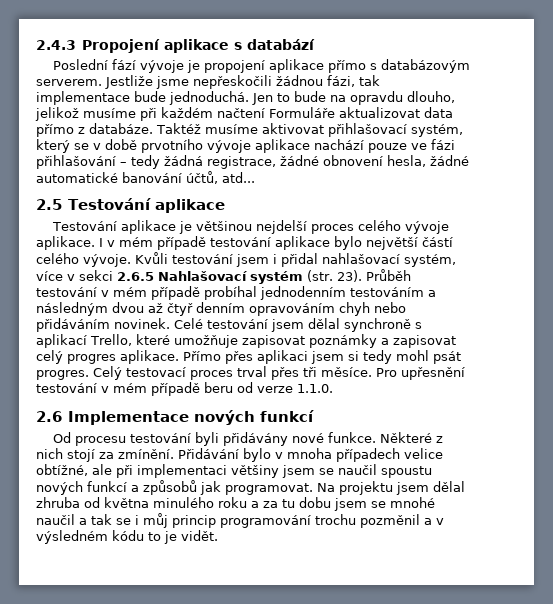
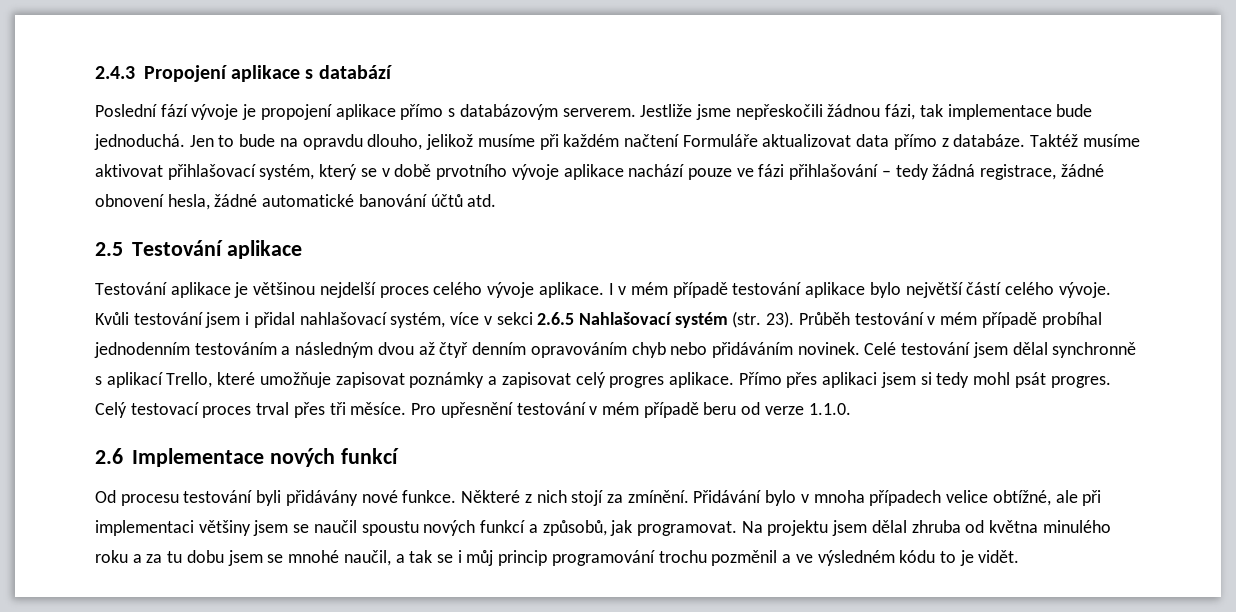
- Taktéž musíme aktivovat přihlašovací systém, který se v době prvotního vývoje aplikace nachází pouze ve fázi přihlašování – tedy žádná registrace, žádné obnovení hesla, žádné automatické banování účtů, atd...
+ Taktéž musíme aktivovat přihlašovací systém, který se v době prvotního vývoje aplikace nachází pouze ve fázi přihlašování – tedy žádná registrace, žádné obnovení hesla, žádné automatické banování účtů atd.
- Průběh testování v mém případě probíhal jednodenním testováním a následným dvou až čtyř denním opravováním chyh nebo přidáváním novinek.
+ Průběh testování v mém případě probíhal jednodenním testováním a následným dvou až čtyř denním opravováním chyb nebo přidáváním novinek.
- Celé testování jsem dělal synchroně s aplikací Trello, které umožňuje zapisovat poznámky a zapisovat celý progres aplikace.
+ Celé testování jsem dělal synchronně s aplikací Trello, které umožňuje zapisovat poznámky a zapisovat celý progres aplikace.
- Přidávání bylo v mnoha případech velice obtížné, ale při implementaci většiny jsem se naučil spoustu nových funkcí a způsobů jak programovat.
+ Přidávání bylo v mnoha případech velice obtížné, ale při implementaci většiny jsem se naučil spoustu nových funkcí a způsobů, jak programovat.
- Na projektu jsem dělal zhruba od května minulého roku a za tu dobu jsem se mnohé naučil a tak se i můj princip programování trochu pozměnil a v výsledném kódu to je vidět.
+ Na projektu jsem dělal zhruba od května minulého roku a za tu dobu jsem se mnohé naučil, a tak se i můj princip programování trochu pozměnil a ve výsledném kódu to je vidět.

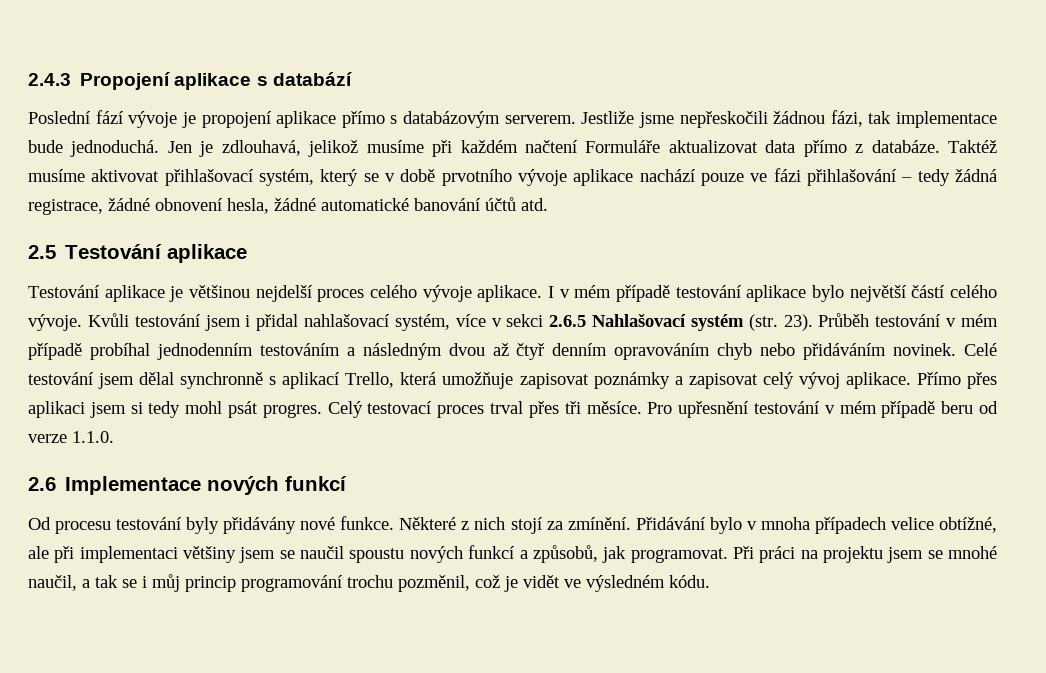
- Jen to bude na opravdu dlouho, jelikož musíme při každém načtení Formuláře aktualizovat data přímo z databáze.
+ Jen je zdlouhavá, jelikož musíme při každém načtení Formuláře aktualizovat data přímo z databáze.
- Celé testování jsem dělal synchronně s aplikací Trello, které umožňuje zapisovat poznámky a zapisovat celý progres aplikace.
+ Celé testování jsem dělal synchronně s aplikací Trello, která umožňuje zapisovat poznámky a zapisovat celý vývoj aplikace.
- Od procesu testování byli přidávány nové funkce.
+ Od procesu testování byly přidávány nové funkce.
- Na projektu jsem dělal zhruba od května minulého roku a za tu dobu jsem se mnohé naučil, a tak se i můj princip programování trochu pozměnil a ve výsledném kódu to je vidět.
+ Při práci na projektu jsem se mnohé naučil, a tak se i můj princip programování trochu pozměnil, což je vidět ve výsledném kódu.

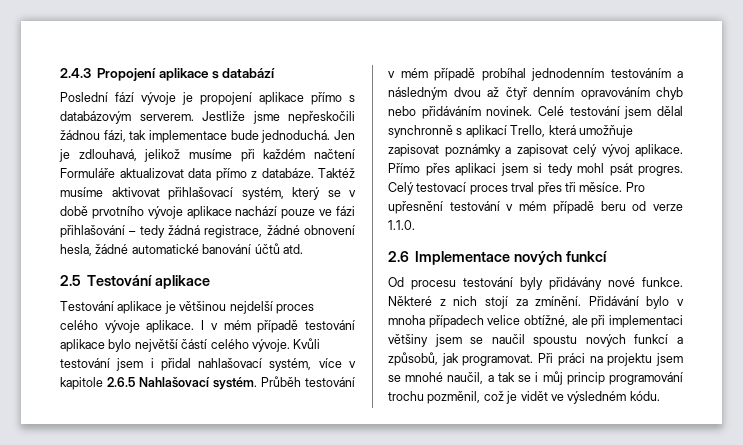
- Kvůli testování jsem i přidal nahlašovací systém, více v sekci 2.6.5 Nahlašovací systém (str. 23).
+ Kvůli testování jsem i přidal nahlašovací systém, více v kapitole 2.6.5 Nahlašovací systém.

